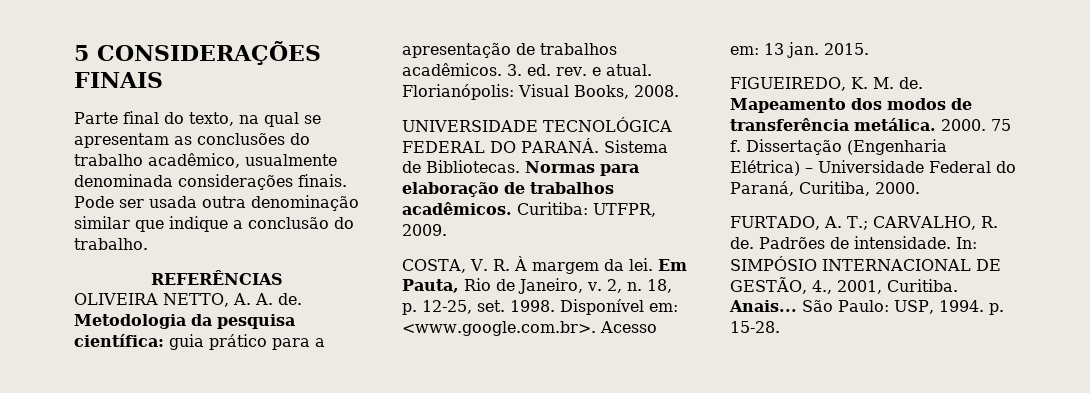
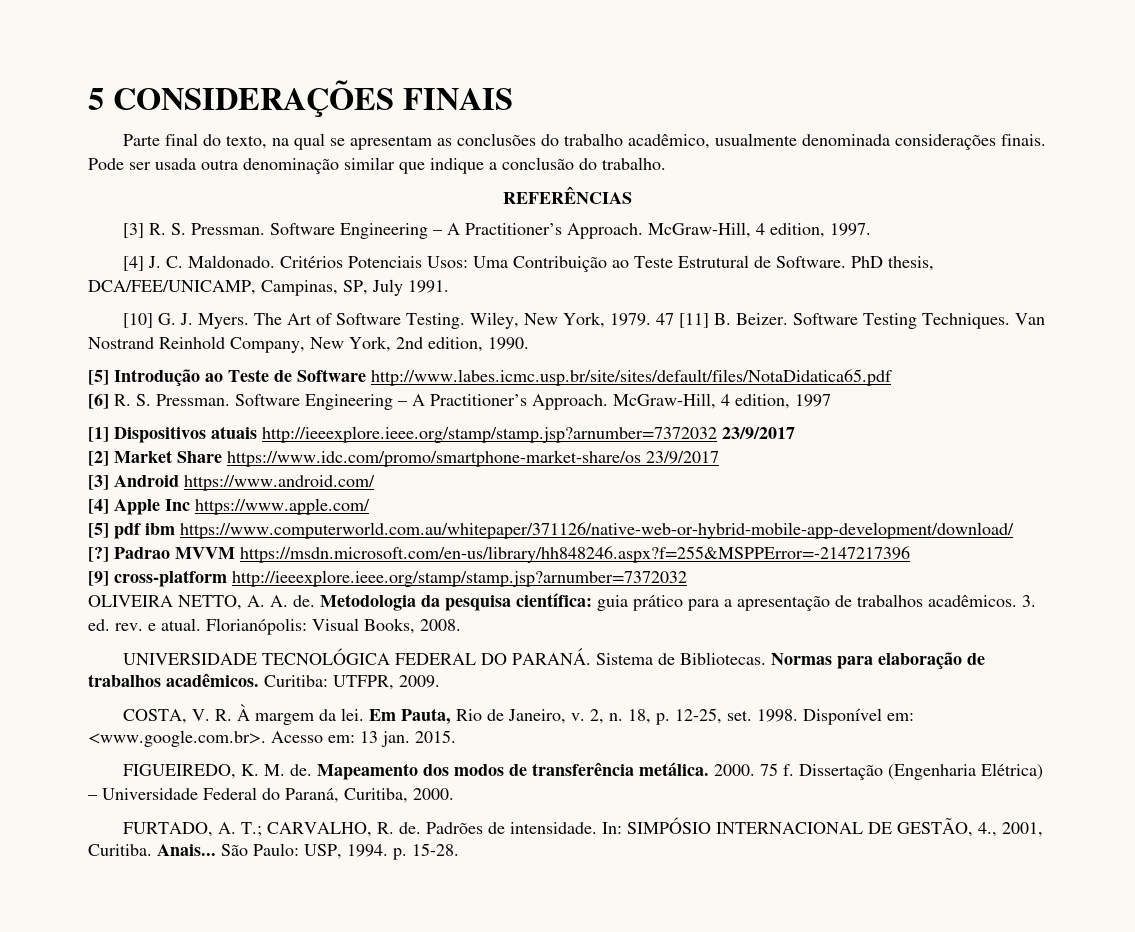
+ [3] R. S. Pressman. Software Engineering – A Practitioner’s Approach. McGraw-Hill, 4 edition, 1997.
+ [4] J. C. Maldonado. Critérios Potenciais Usos: Uma Contribuição ao Teste Estrutural de Software. PhD thesis, DCA/FEE/UNICAMP, Campinas, SP, July 1991.
+ [10] G. J. Myers. The Art of Software Testing. Wiley, New York, 1979. 47 [11] B. Beizer. Software Testing Techniques. Van Nostrand Reinhold Company, New York, 2nd edition, 1990.
+ [5] Introdução ao Teste de Software http://www.labes.icmc.usp.br/site/sites/default/files/NotaDidatica65.pdf
+ [6] R. S. Pressman. Software Engineering – A Practitioner’s Approach. McGraw-Hill, 4 edition, 1997
+ [1] Dispositivos atuais http://ieeexplore.ieee.org/stamp/stamp.jsp?arnumber=7372032 23/9/2017
+ [2] Market Share https://www.idc.com/promo/smartphone-market-share/os 23/9/2017
+ [3] Android https://www.android.com/
+ [4] Apple Inc https://www.apple.com/
+ [5] pdf ibm https://www.computerworld.com.au/whitepaper/371126/native-web-or-hybrid-mobile-app-development/download/
+ [?] Padrao MVVM https://msdn.microsoft.com/en-us/library/hh848246.aspx?f=255&MSPPError=-2147217396
+ [9] cross-platform http://ieeexplore.ieee.org/stamp/stamp.jsp?arnumber=7372032

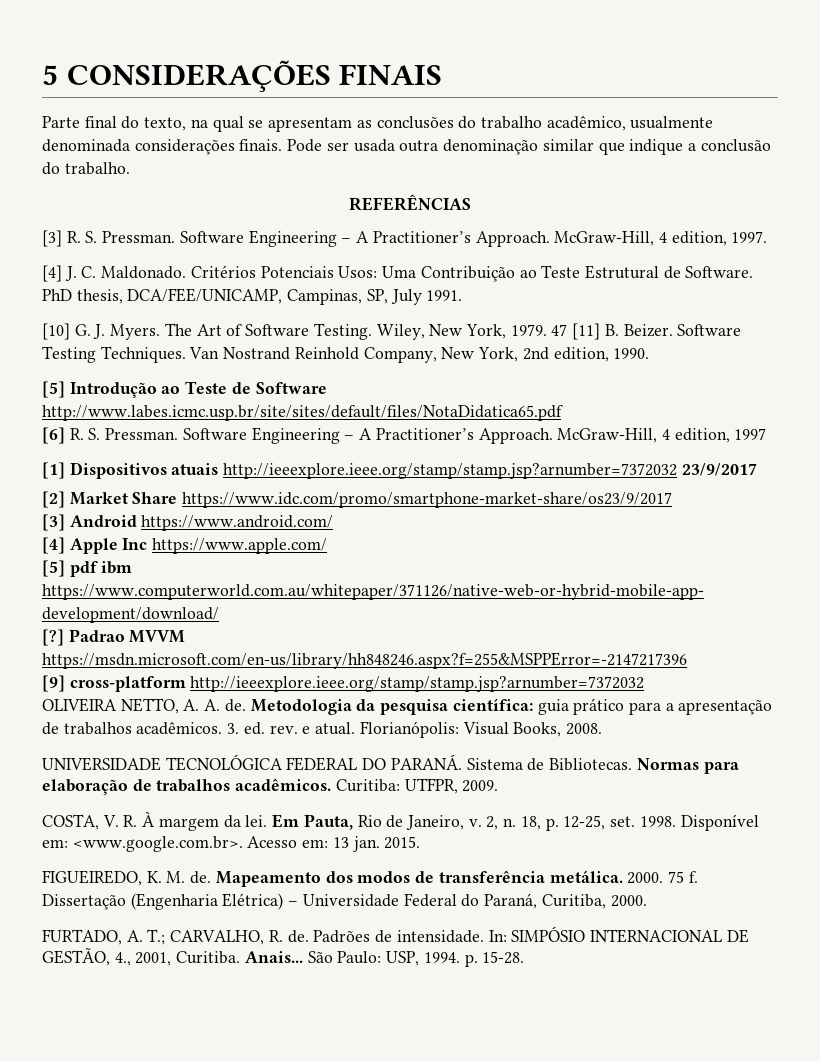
- [2] Market Share https://www.idc.com/promo/smartphone-market-share/os 23/9/2017
+ [2] Market Share https://www.idc.com/promo/smartphone-market-share/os23/9/2017

